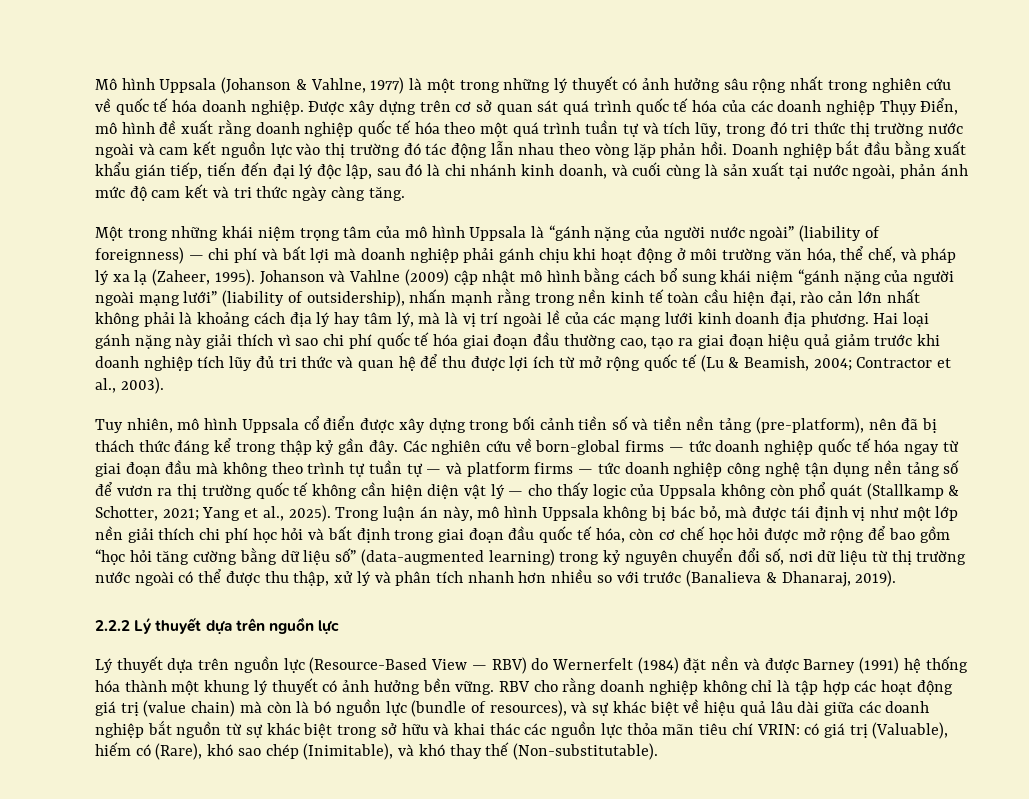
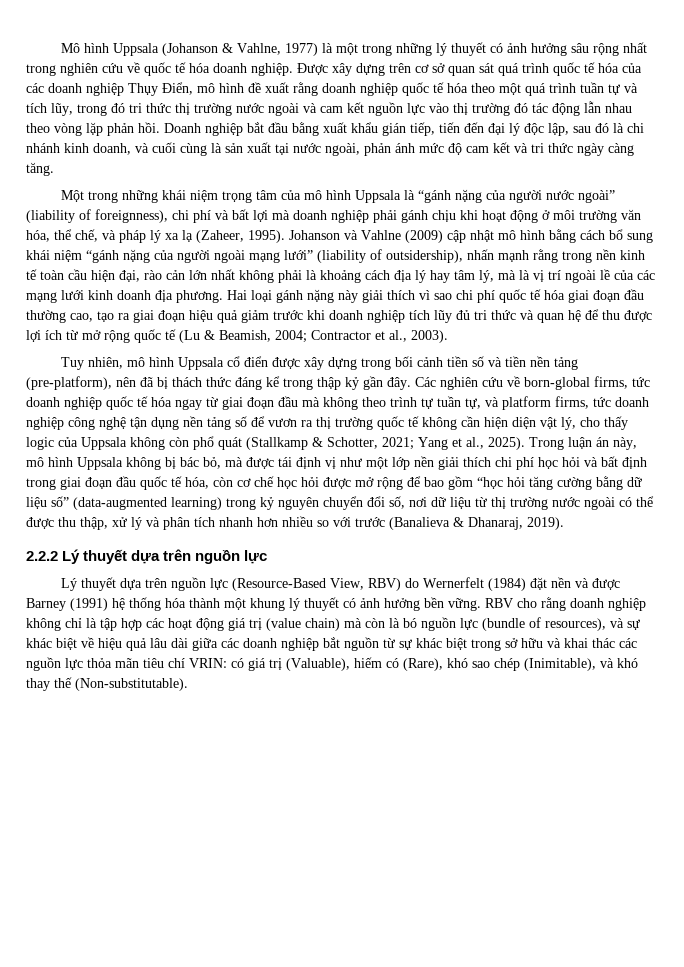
- Một trong những khái niệm trọng tâm của mô hình Uppsala là “gánh nặng của người nước ngoài” (liability of foreignness) — chi phí và bất lợi mà doanh nghiệp phải gánh chịu khi hoạt động ở môi trường văn hóa, thể chế, và pháp lý xa lạ (Zaheer, 1995).
+ Một trong những khái niệm trọng tâm của mô hình Uppsala là “gánh nặng của người nước ngoài” (liability of foreignness), chi phí và bất lợi mà doanh nghiệp phải gánh chịu khi hoạt động ở môi trường văn hóa, thể chế, và pháp lý xa lạ (Zaheer, 1995).
- Các nghiên cứu về born-global firms — tức doanh nghiệp quốc tế hóa ngay từ giai đoạn đầu mà không theo trình tự tuần tự — và platform firms — tức doanh nghiệp công nghệ tận dụng nền tảng số để vươn ra thị trường quốc tế không cần hiện diện vật lý — cho thấy logic của Uppsala không còn phổ quát (Stallkamp & Schotter, 2021;
+ Các nghiên cứu về born-global firms, tức doanh nghiệp quốc tế hóa ngay từ giai đoạn đầu mà không theo trình tự tuần tự, và platform firms, tức doanh nghiệp công nghệ tận dụng nền tảng số để vươn ra thị trường quốc tế không cần hiện diện vật lý, cho thấy logic của Uppsala không còn phổ quát (Stallkamp & Schotter, 2021;
- Lý thuyết dựa trên nguồn lực (Resource-Based View — RBV) do Wernerfelt (1984) đặt nền và được Barney (1991) hệ thống hóa thành một khung lý thuyết có ảnh hưởng bền vững.
+ Lý thuyết dựa trên nguồn lực (Resource-Based View, RBV) do Wernerfelt (1984) đặt nền và được Barney (1991) hệ thống hóa thành một khung lý thuyết có ảnh hưởng bền vững.

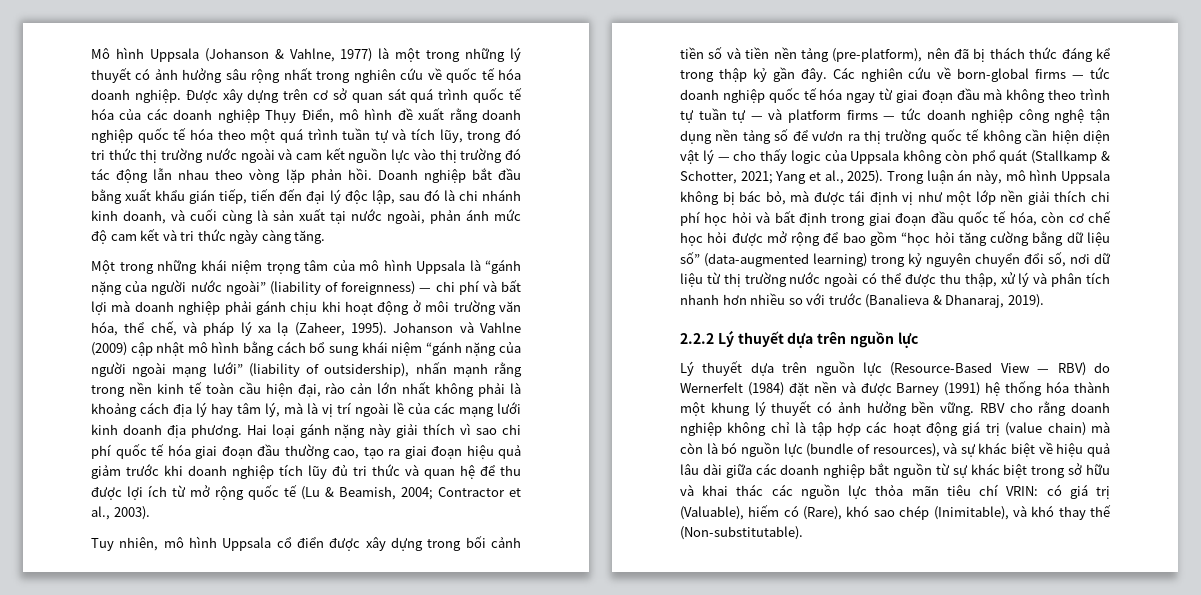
- Một trong những khái niệm trọng tâm của mô hình Uppsala là “gánh nặng của người nước ngoài” (liability of foreignness), chi phí và bất lợi mà doanh nghiệp phải gánh chịu khi hoạt động ở môi trường văn hóa, thể chế, và pháp lý xa lạ (Zaheer, 1995).
+ Một trong những khái niệm trọng tâm của mô hình Uppsala là “gánh nặng của người nước ngoài” (liability of foreignness) — chi phí và bất lợi mà doanh nghiệp phải gánh chịu khi hoạt động ở môi trường văn hóa, thể chế, và pháp lý xa lạ (Zaheer, 1995).
- Các nghiên cứu về born-global firms, tức doanh nghiệp quốc tế hóa ngay từ giai đoạn đầu mà không theo trình tự tuần tự, và platform firms, tức doanh nghiệp công nghệ tận dụng nền tảng số để vươn ra thị trường quốc tế không cần hiện diện vật lý, cho thấy logic của Uppsala không còn phổ quát (Stallkamp & Schotter, 2021;
+ Các nghiên cứu về born-global firms — tức doanh nghiệp quốc tế hóa ngay từ giai đoạn đầu mà không theo trình tự tuần tự — và platform firms — tức doanh nghiệp công nghệ tận dụng nền tảng số để vươn ra thị trường quốc tế không cần hiện diện vật lý — cho thấy logic của Uppsala không còn phổ quát (Stallkamp & Schotter, 2021;
- Lý thuyết dựa trên nguồn lực (Resource-Based View, RBV) do Wernerfelt (1984) đặt nền và được Barney (1991) hệ thống hóa thành một khung lý thuyết có ảnh hưởng bền vững.
+ Lý thuyết dựa trên nguồn lực (Resource-Based View — RBV) do Wernerfelt (1984) đặt nền và được Barney (1991) hệ thống hóa thành một khung lý thuyết có ảnh hưởng bền vững.

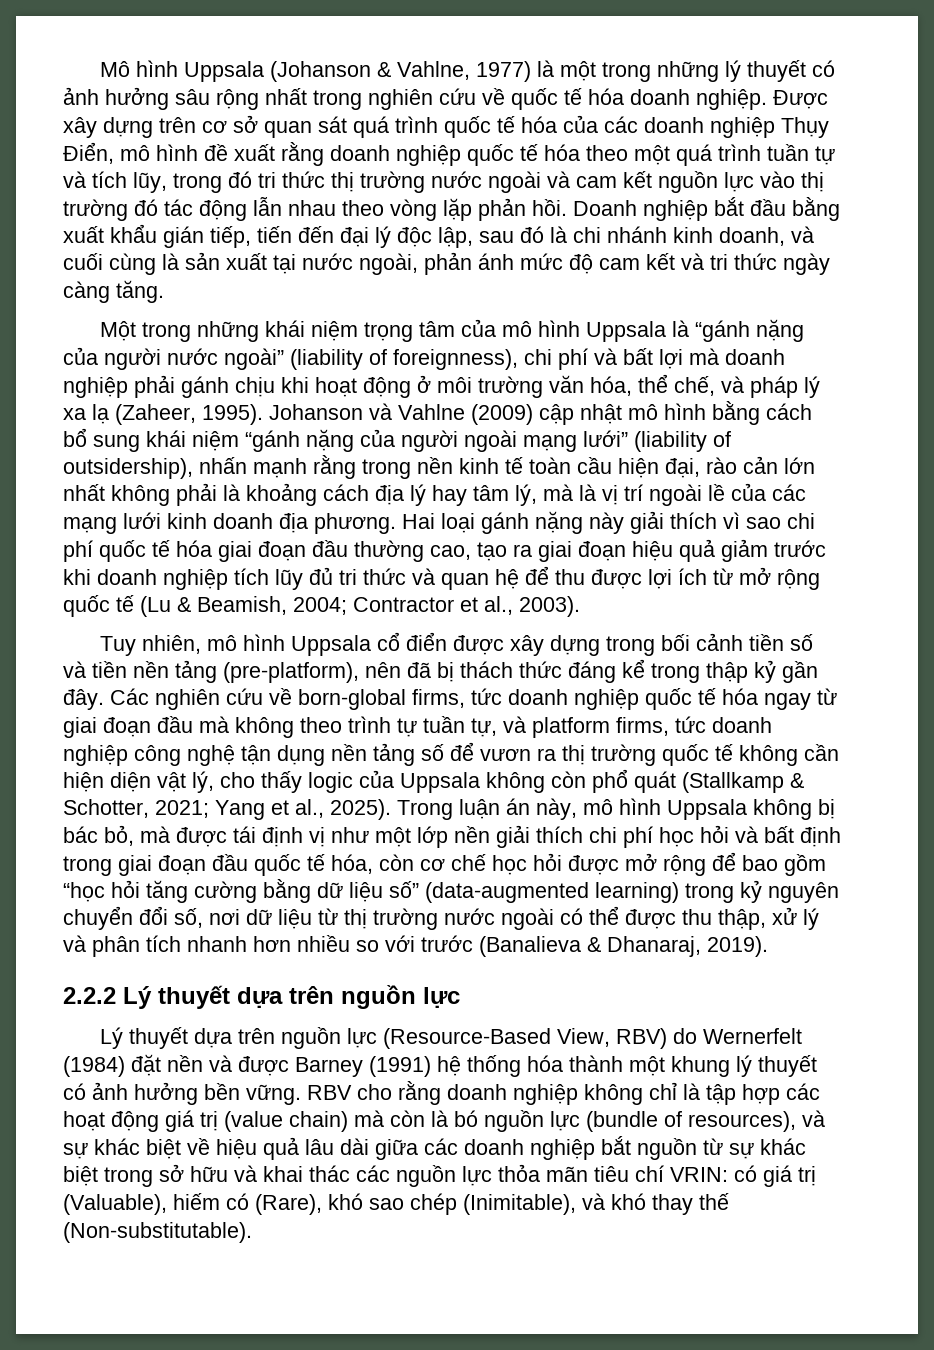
- Một trong những khái niệm trọng tâm của mô hình Uppsala là “gánh nặng của người nước ngoài” (liability of foreignness) — chi phí và bất lợi mà doanh nghiệp phải gánh chịu khi hoạt động ở môi trường văn hóa, thể chế, và pháp lý xa lạ (Zaheer, 1995).
+ Một trong những khái niệm trọng tâm của mô hình Uppsala là “gánh nặng của người nước ngoài” (liability of foreignness), chi phí và bất lợi mà doanh nghiệp phải gánh chịu khi hoạt động ở môi trường văn hóa, thể chế, và pháp lý xa lạ (Zaheer, 1995).
- Các nghiên cứu về born-global firms — tức doanh nghiệp quốc tế hóa ngay từ giai đoạn đầu mà không theo trình tự tuần tự — và platform firms — tức doanh nghiệp công nghệ tận dụng nền tảng số để vươn ra thị trường quốc tế không cần hiện diện vật lý — cho thấy logic của Uppsala không còn phổ quát (Stallkamp & Schotter, 2021;
+ Các nghiên cứu về born-global firms, tức doanh nghiệp quốc tế hóa ngay từ giai đoạn đầu mà không theo trình tự tuần tự, và platform firms, tức doanh nghiệp công nghệ tận dụng nền tảng số để vươn ra thị trường quốc tế không cần hiện diện vật lý, cho thấy logic của Uppsala không còn phổ quát (Stallkamp & Schotter, 2021;
- Lý thuyết dựa trên nguồn lực (Resource-Based View — RBV) do Wernerfelt (1984) đặt nền và được Barney (1991) hệ thống hóa thành một khung lý thuyết có ảnh hưởng bền vững.
+ Lý thuyết dựa trên nguồn lực (Resource-Based View, RBV) do Wernerfelt (1984) đặt nền và được Barney (1991) hệ thống hóa thành một khung lý thuyết có ảnh hưởng bền vững.

